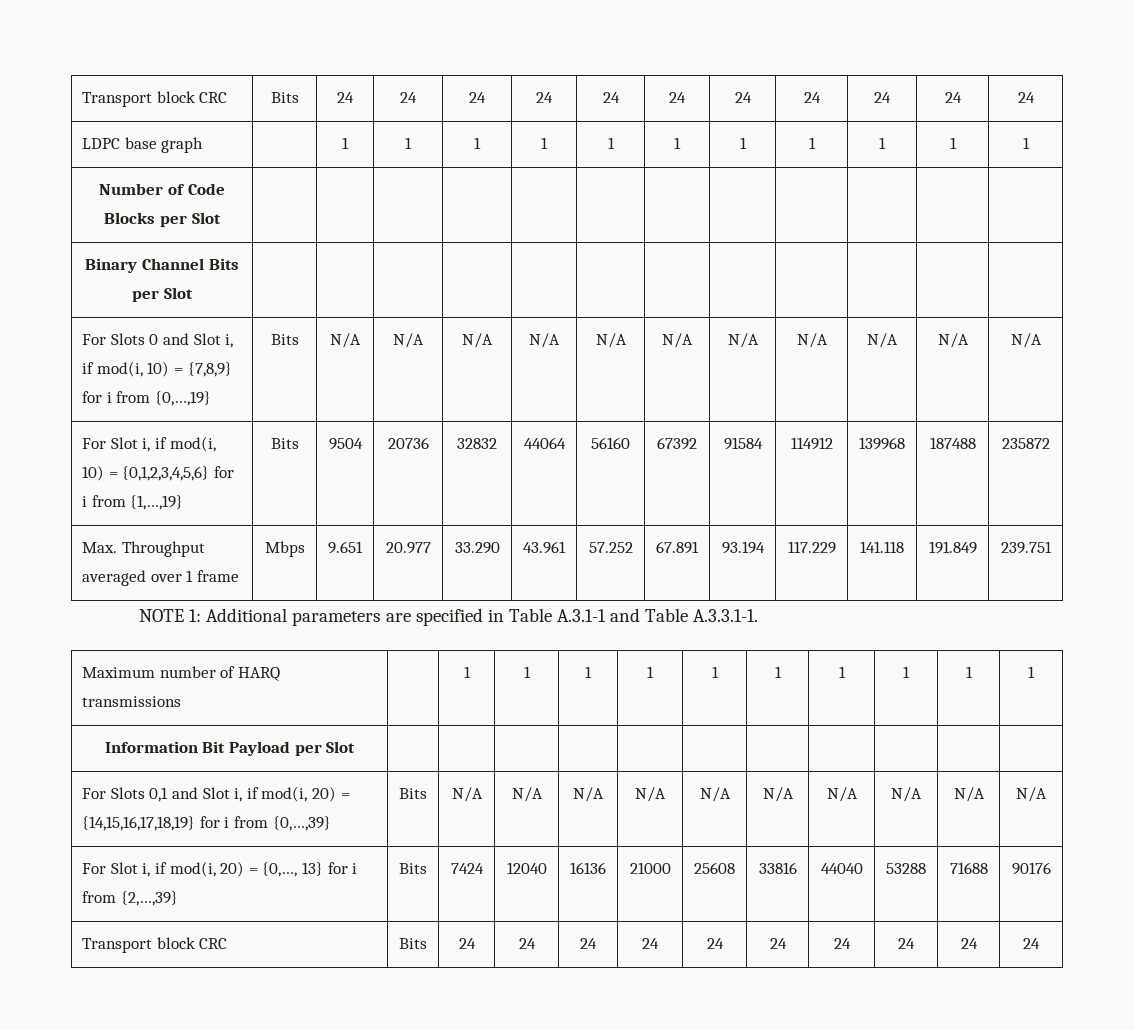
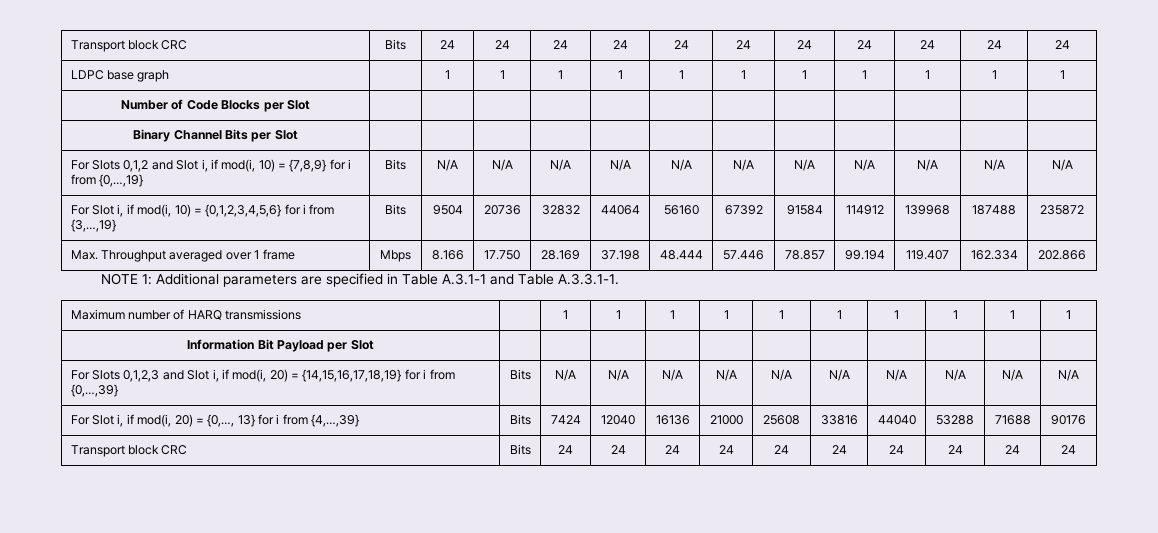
- For Slots 0 and Slot i, if mod(i, 10) = {7,8,9} for i from {0,…,19} | Bits | N/A | N/A | N/A | N/A | N/A | N/A | N/A | N/A | N/A | N/A | N/A
+ For Slots 0,1,2 and Slot i, if mod(i, 10) = {7,8,9} for i from {0,…,19} | Bits | N/A | N/A | N/A | N/A | N/A | N/A | N/A | N/A | N/A | N/A | N/A
- For Slot i, if mod(i, 10) = {0,1,2,3,4,5,6} for i from {1,…,19} | Bits | 9504 | 20736 | 32832 | 44064 | 56160 | 67392 | 91584 | 114912 | 139968 | 187488 | 235872
+ For Slot i, if mod(i, 10) = {0,1,2,3,4,5,6} for i from {3,…,19} | Bits | 9504 | 20736 | 32832 | 44064 | 56160 | 67392 | 91584 | 114912 | 139968 | 187488 | 235872
- Max. Throughput averaged over 1 frame | Mbps | 9.651 | 20.977 | 33.290 | 43.961 | 57.252 | 67.891 | 93.194 | 117.229 | 141.118 | 191.849 | 239.751
+ Max. Throughput averaged over 1 frame | Mbps | 8.166 | 17.750 | 28.169 | 37.198 | 48.444 | 57.446 | 78.857 | 99.194 | 119.407 | 162.334 | 202.866
- For Slots 0,1 and Slot i, if mod(i, 20) = {14,15,16,17,18,19} for i from {0,…,39} | Bits | N/A | N/A | N/A | N/A | N/A | N/A | N/A | N/A | N/A | N/A
+ For Slots 0,1,2,3 and Slot i, if mod(i, 20) = {14,15,16,17,18,19} for i from {0,…,39} | Bits | N/A | N/A | N/A | N/A | N/A | N/A | N/A | N/A | N/A | N/A
- For Slot i, if mod(i, 20) = {0,…, 13} for i from {2,…,39} | Bits | 7424 | 12040 | 16136 | 21000 | 25608 | 33816 | 44040 | 53288 | 71688 | 90176
+ For Slot i, if mod(i, 20) = {0,…, 13} for i from {4,…,39} | Bits | 7424 | 12040 | 16136 | 21000 | 25608 | 33816 | 44040 | 53288 | 71688 | 90176

